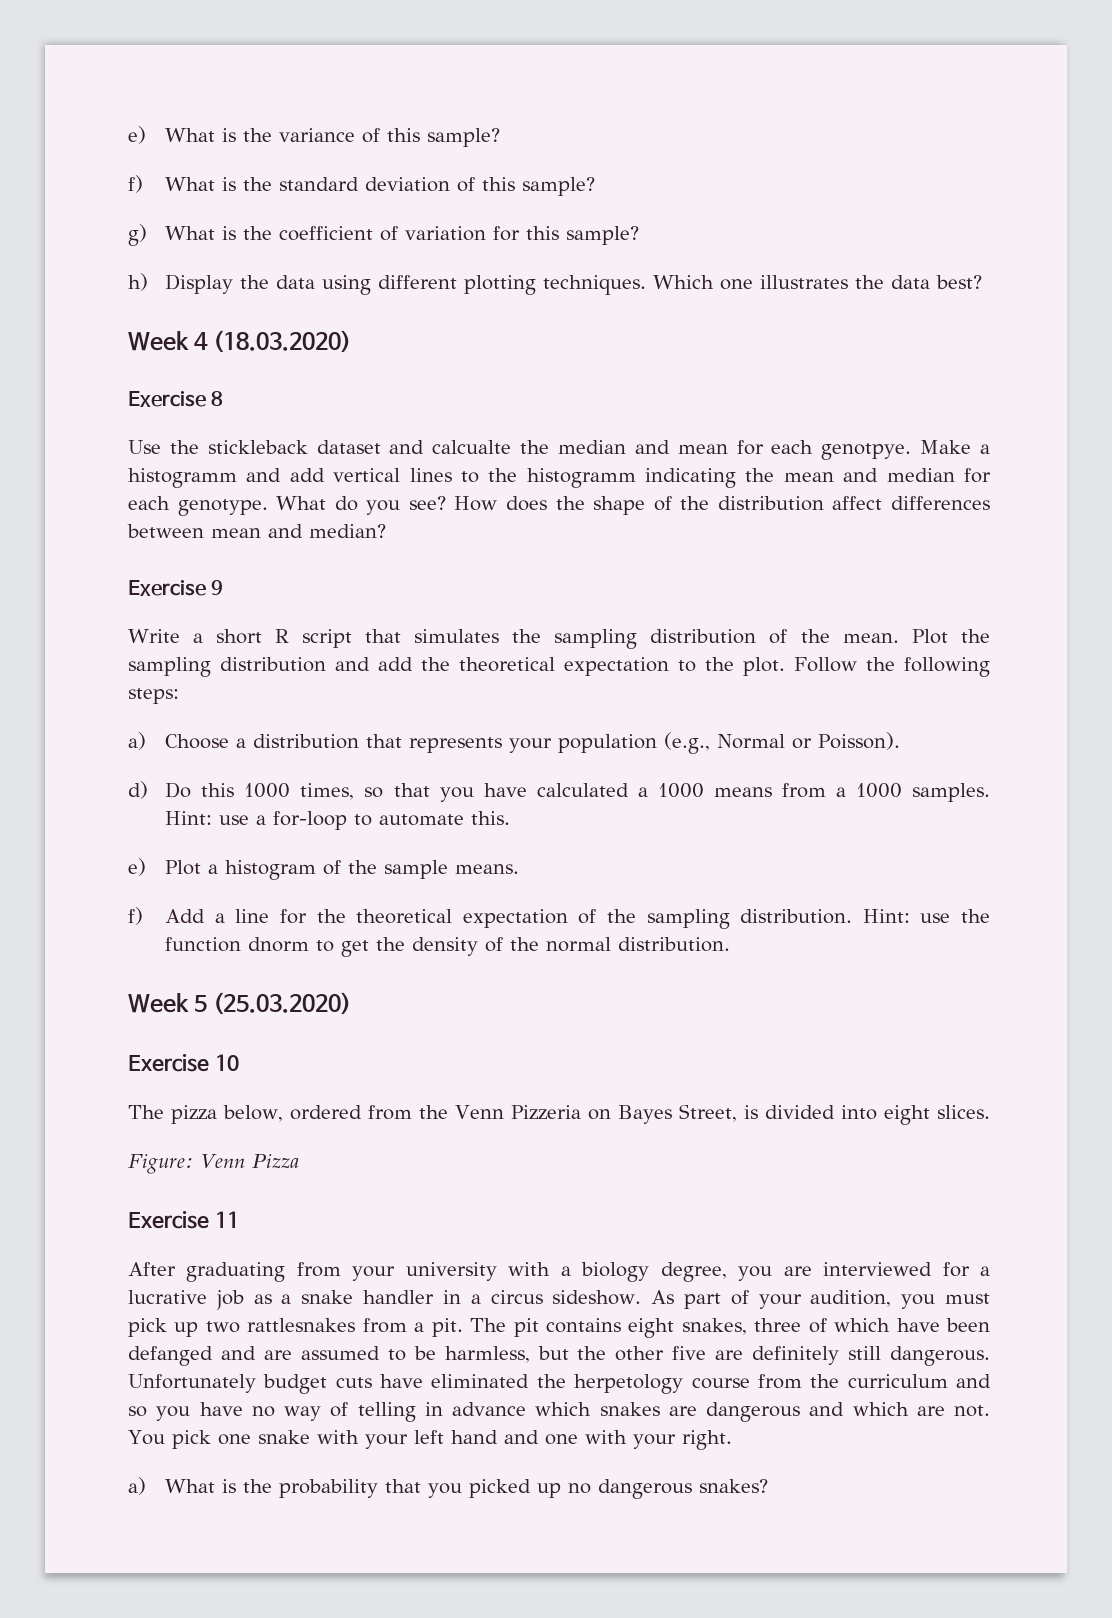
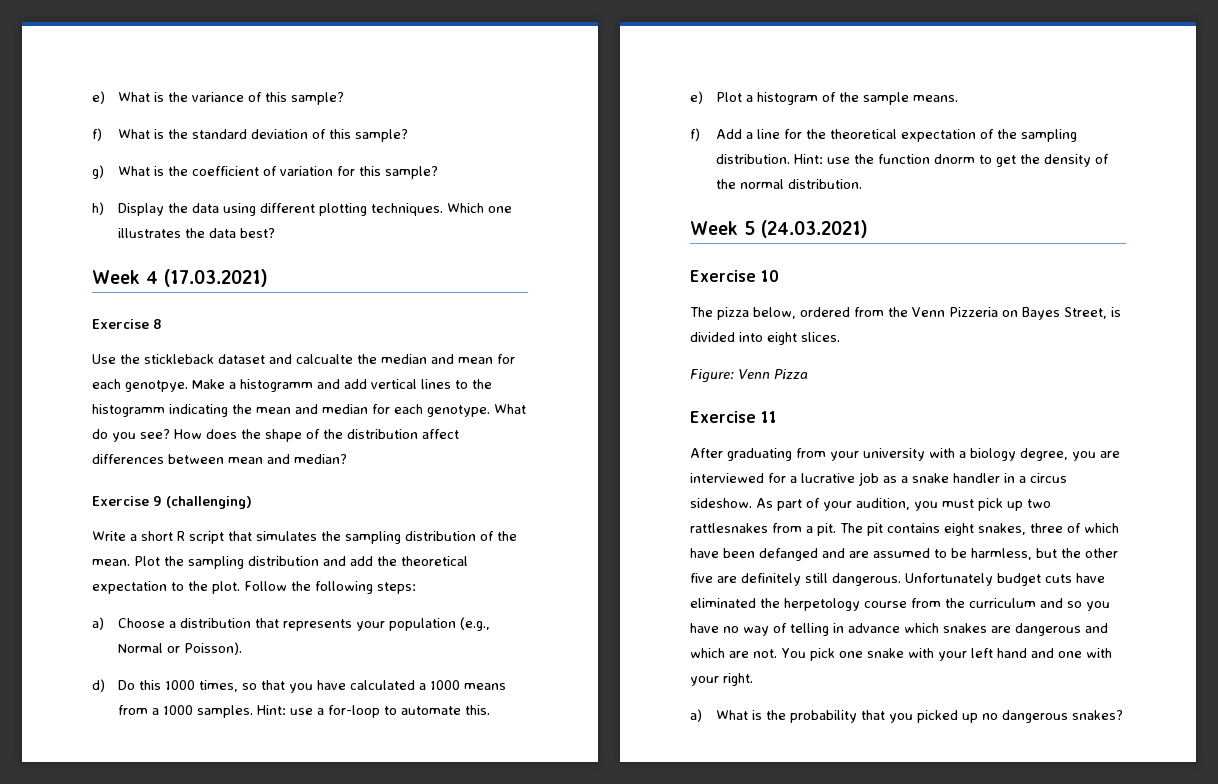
- Week 4 (18.03.2020)
+ Week 4 (17.03.2021)
- Exercise 9
+ Exercise 9 (challenging)
- Week 5 (25.03.2020)
+ Week 5 (24.03.2021)

